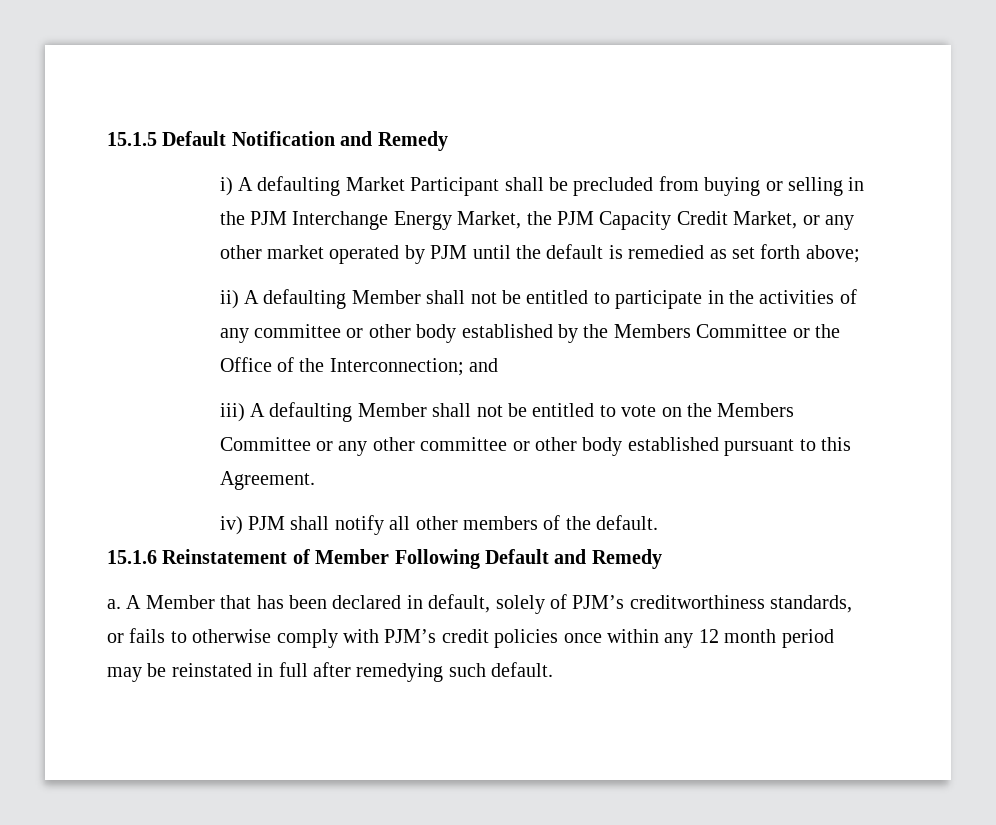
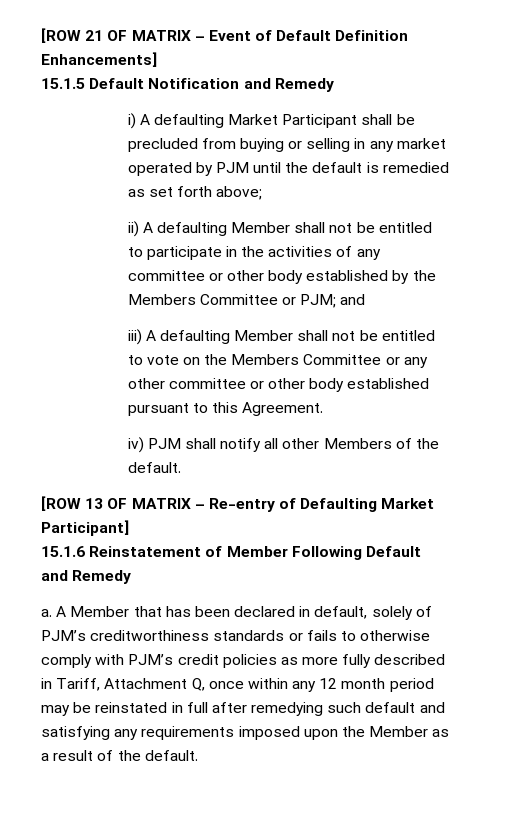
+ [ROW 21 OF MATRIX – Event of Default Definition Enhancements]
- i) A defaulting Market Participant shall be precluded from buying or selling in the PJM Interchange Energy Market, the PJM Capacity Credit Market, or any other market operated by PJM until the default is remedied as set forth above;
+ i) A defaulting Market Participant shall be precluded from buying or selling in any market operated by PJM until the default is remedied as set forth above;
- ii) A defaulting Member shall not be entitled to participate in the activities of any committee or other body established by the Members Committee or the Office of the Interconnection; and
+ ii) A defaulting Member shall not be entitled to participate in the activities of any committee or other body established by the Members Committee or PJM; and
- iv) PJM shall notify all other members of the default.
+ iv) PJM shall notify all other Members of the default.
+ [ROW 13 OF MATRIX – Re-entry of Defaulting Market Participant]
- A Member that has been declared in default, solely of PJM’s creditworthiness standards, or fails to otherwise comply with PJM’s credit policies once within any 12 month period may be reinstated in full after remedying such default.
+ A Member that has been declared in default, solely of PJM’s creditworthiness standards or fails to otherwise comply with PJM’s credit policies as more fully described in Tariff, Attachment Q, once within any 12 month period may be reinstated in full after remedying such default and satisfying any requirements imposed upon the Member as a result of the default.

